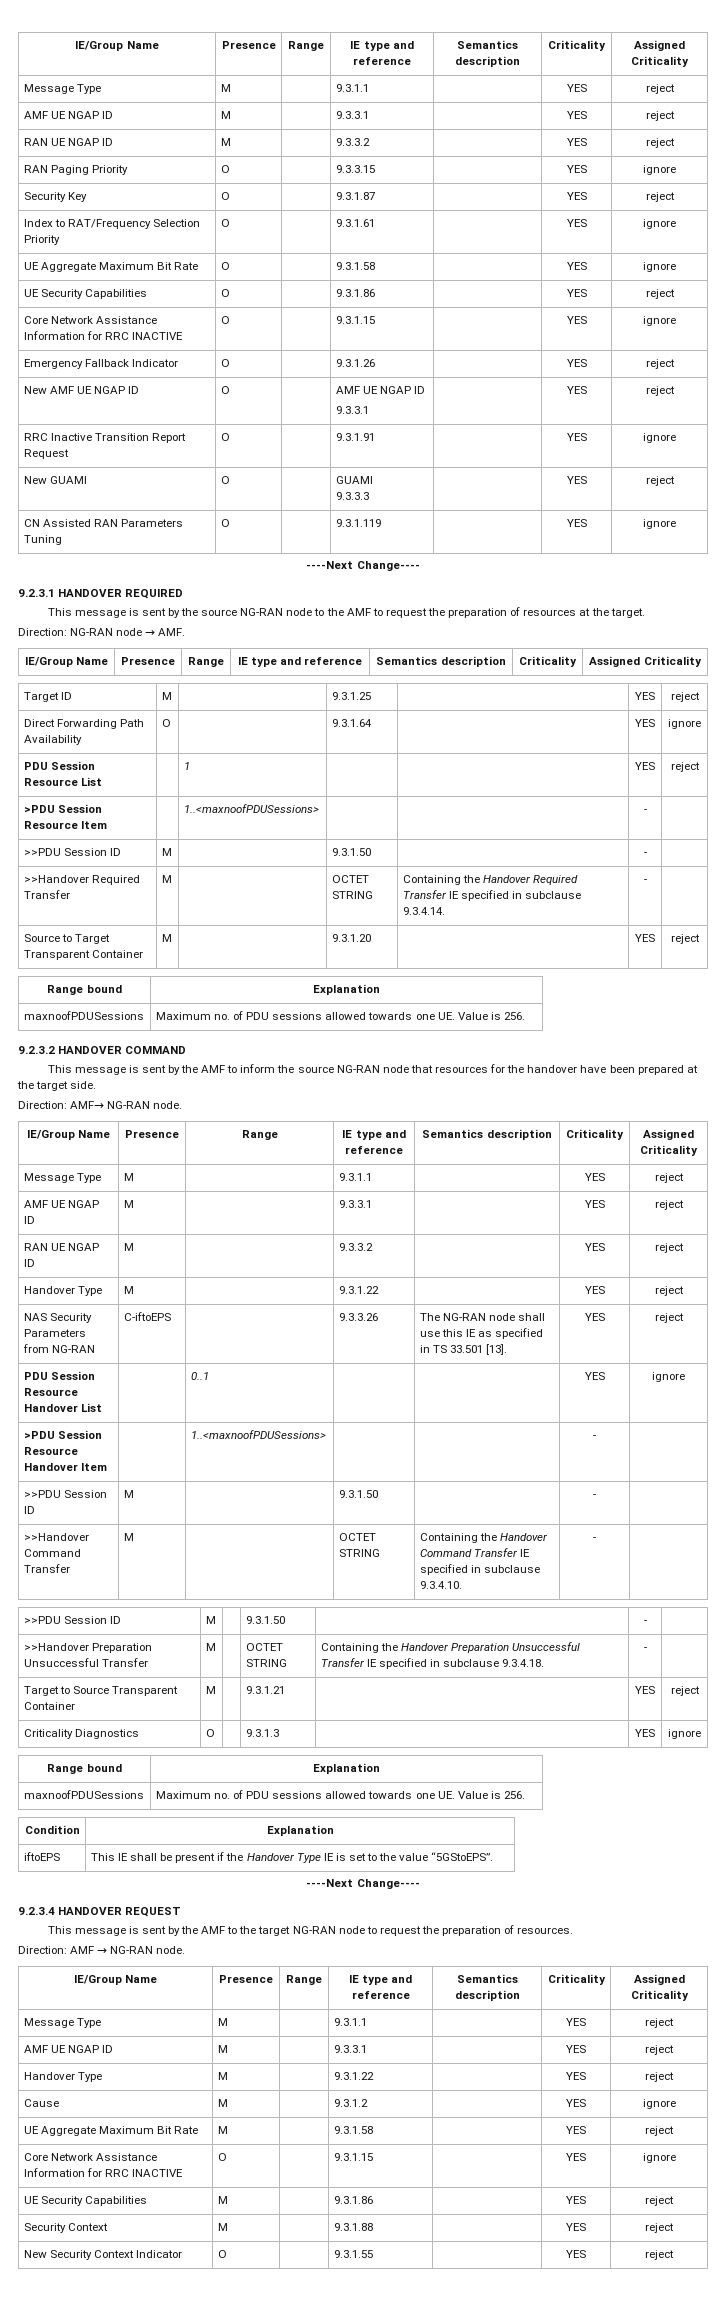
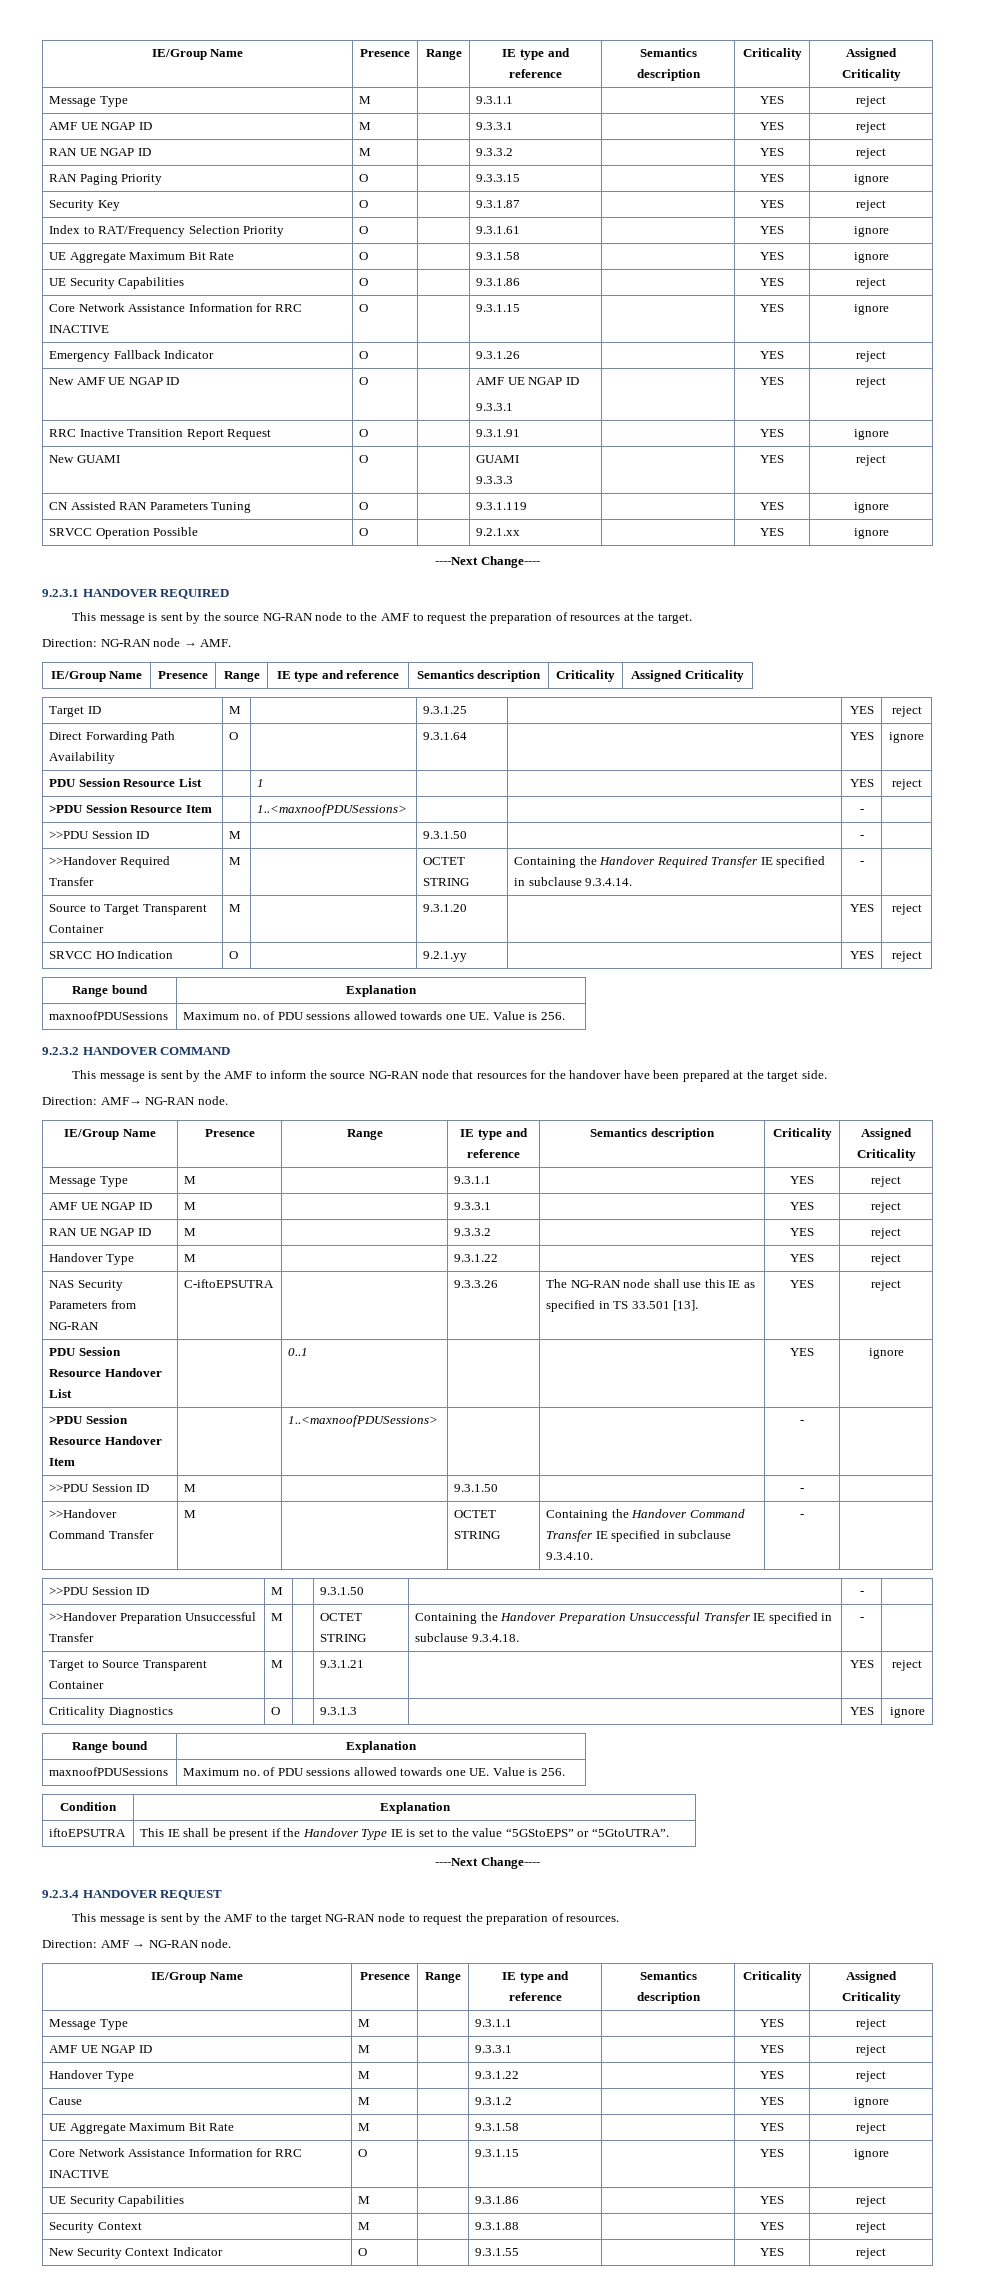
+ SRVCC Operation Possible | O | | 9.2.1.xx | | YES | ignore
+ SRVCC HO Indication | O | | 9.2.1.yy | | YES | reject
- NAS Security Parameters from NG-RAN | C-iftoEPS | | 9.3.3.26 | The NG-RAN node shall use this IE as specified in TS 33.501 [13]. | YES | reject
+ NAS Security Parameters from NG-RAN | C-iftoEPSUTRA | | 9.3.3.26 | The NG-RAN node shall use this IE as specified in TS 33.501 [13]. | YES | reject
- iftoEPS | This IE shall be present if the Handover Type IE is set to the value “5GStoEPS”.
+ iftoEPSUTRA | This IE shall be present if the Handover Type IE is set to the value “5GStoEPS” or “5GtoUTRA”.

